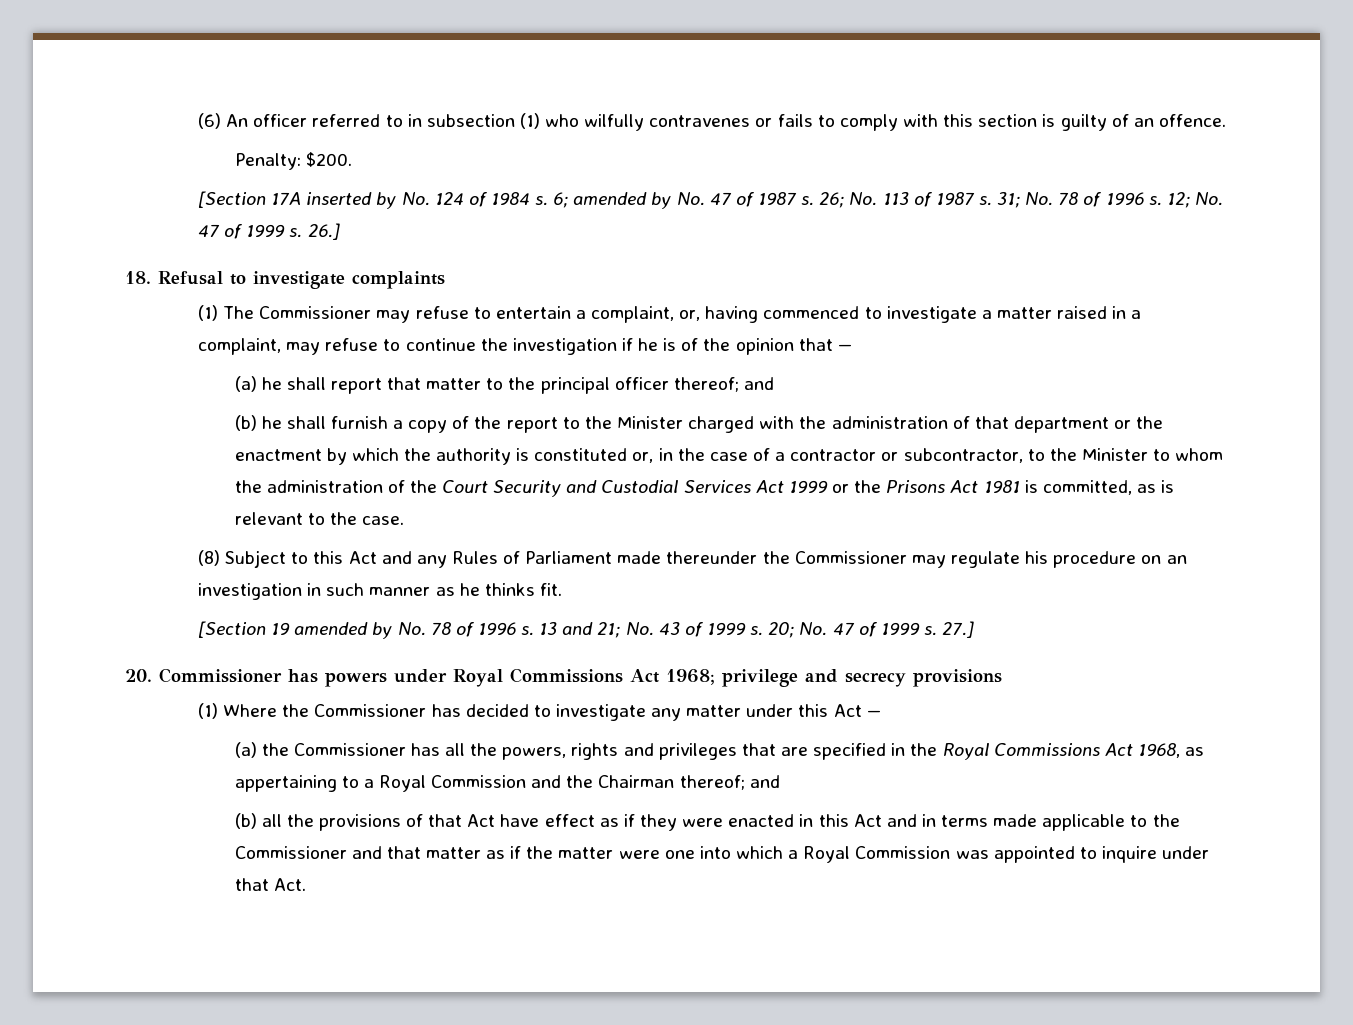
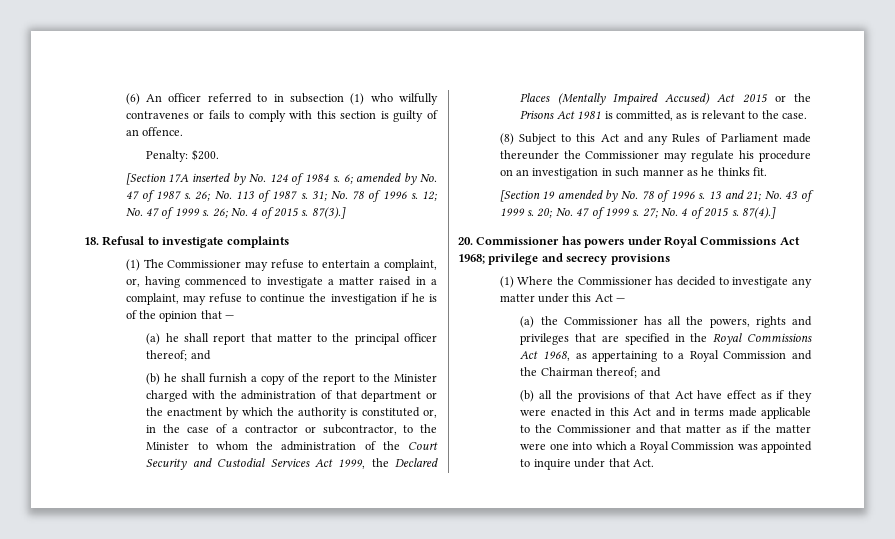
- 26.]
+ 26; No. 4 of 2015 s. 87(3).]
- (b) he shall furnish a copy of the report to the Minister charged with the administration of that department or the enactment by which the authority is constituted or, in the case of a contractor or subcontractor, to the Minister to whom the administration of the Court Security and Custodial Services Act 1999 or the Prisons Act 1981 is committed, as is relevant to the case.
+ (b) he shall furnish a copy of the report to the Minister charged with the administration of that department or the enactment by which the authority is constituted or, in the case of a contractor or subcontractor, to the Minister to whom the administration of the Court Security and Custodial Services Act 1999, the Declared Places (Mentally Impaired Accused) Act 2015 or the Prisons Act 1981 is committed, as is relevant to the case.
- 27.]
+ 27; No. 4 of 2015 s. 87(4).]

